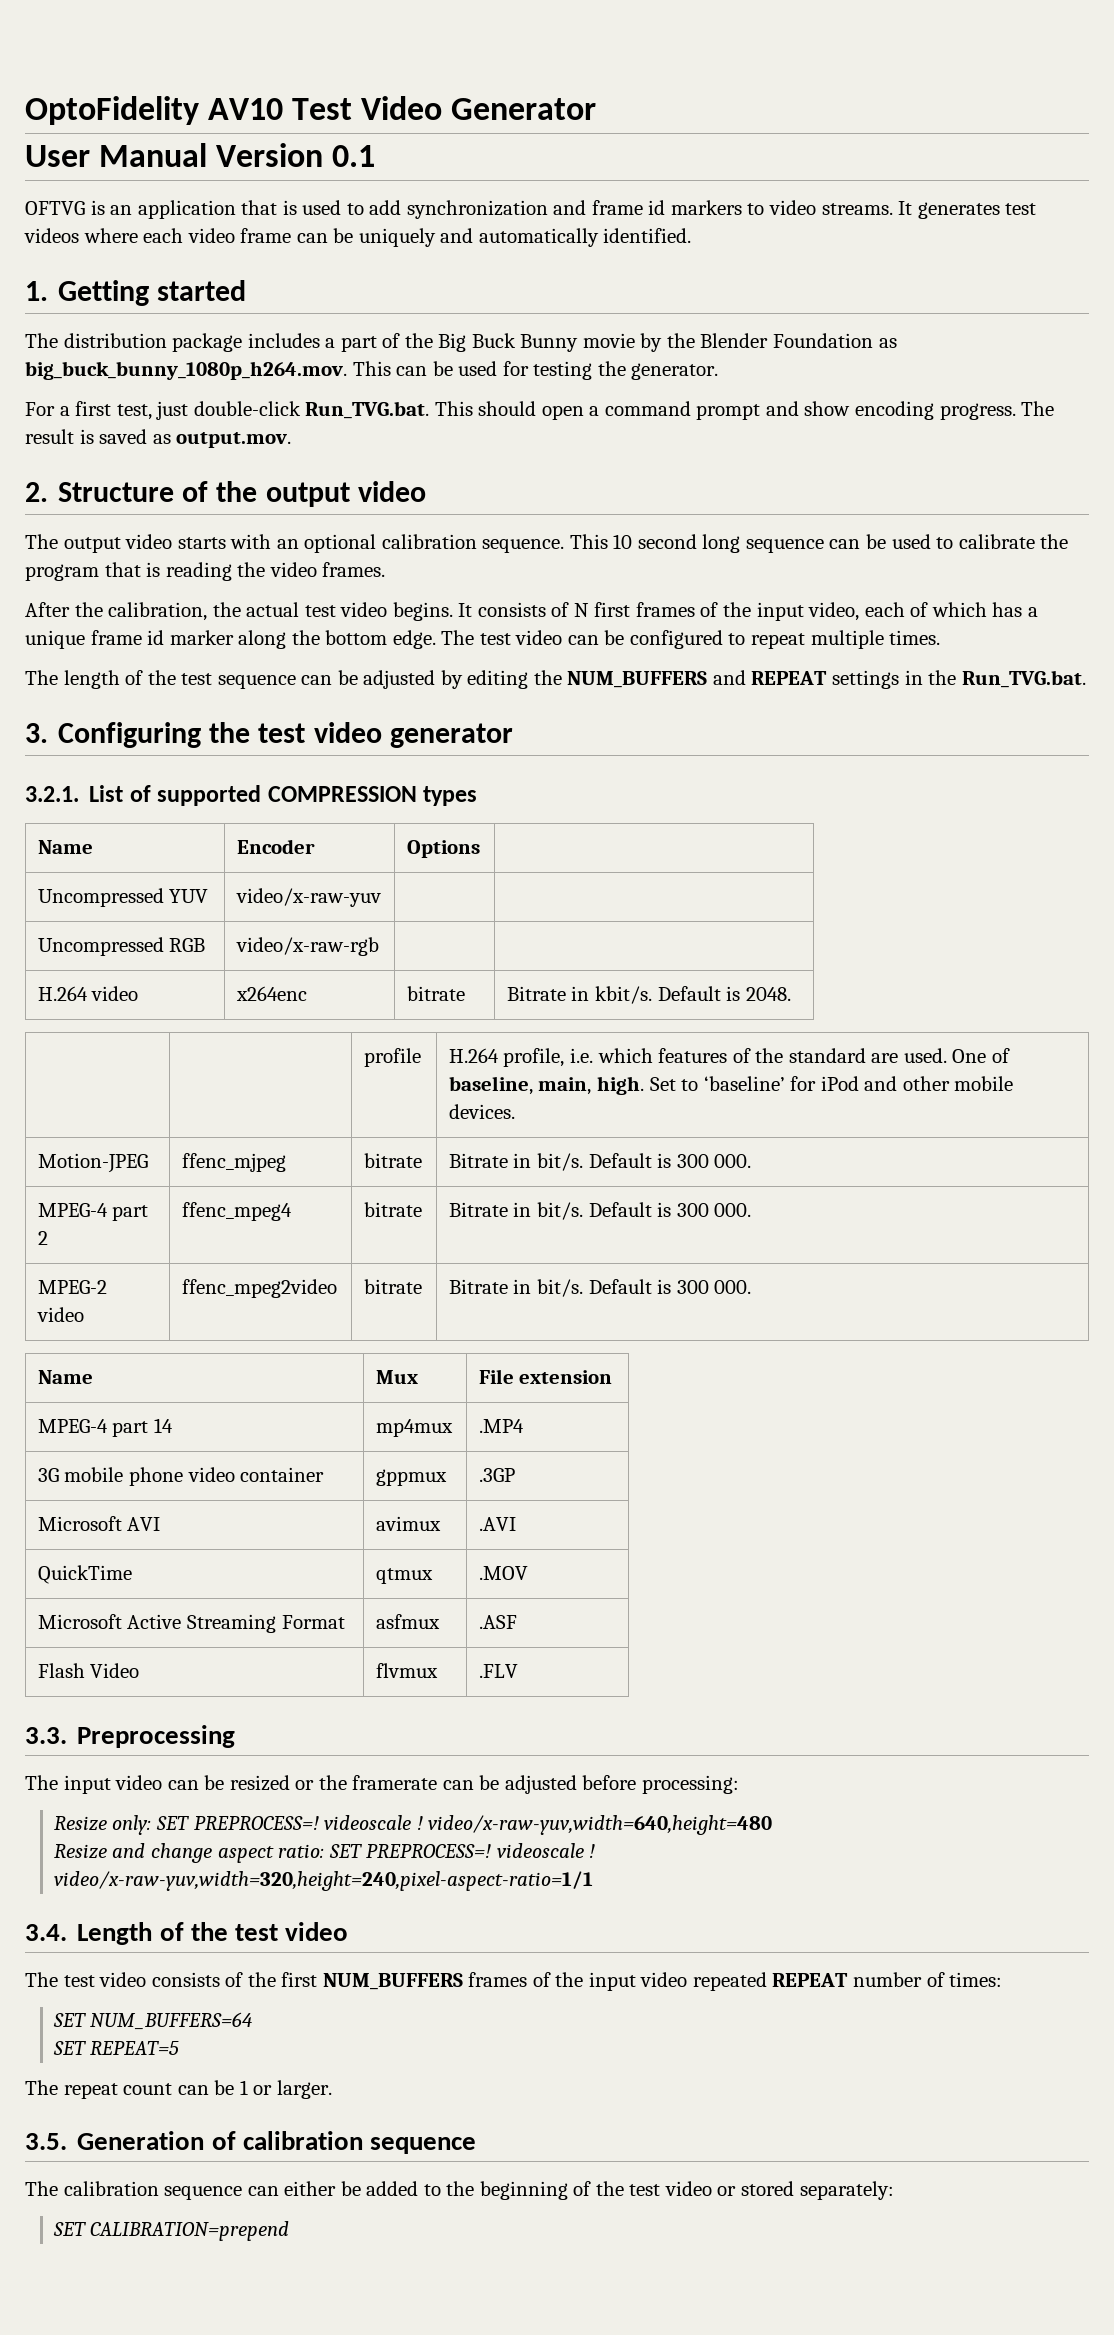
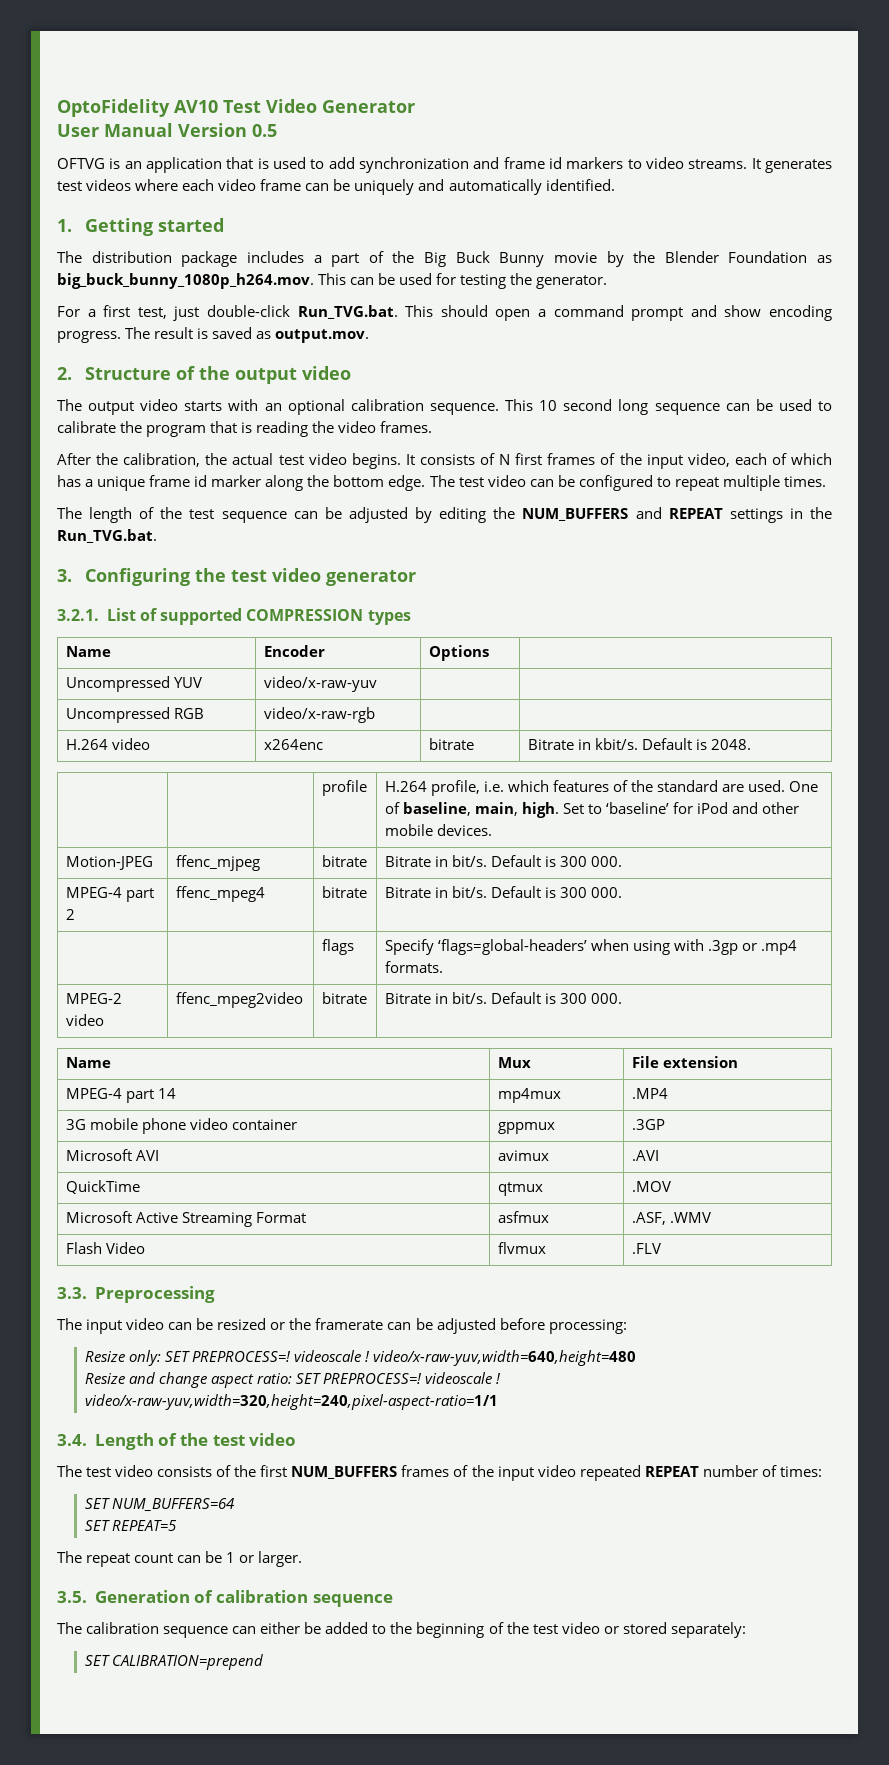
- User Manual Version 0.1
+ User Manual Version 0.5
+ | | flags | Specify ‘flags=global-headers’ when using with .3gp or .mp4 formats.
- Microsoft Active Streaming Format | asfmux | .ASF
+ Microsoft Active Streaming Format | asfmux | .ASF, .WMV

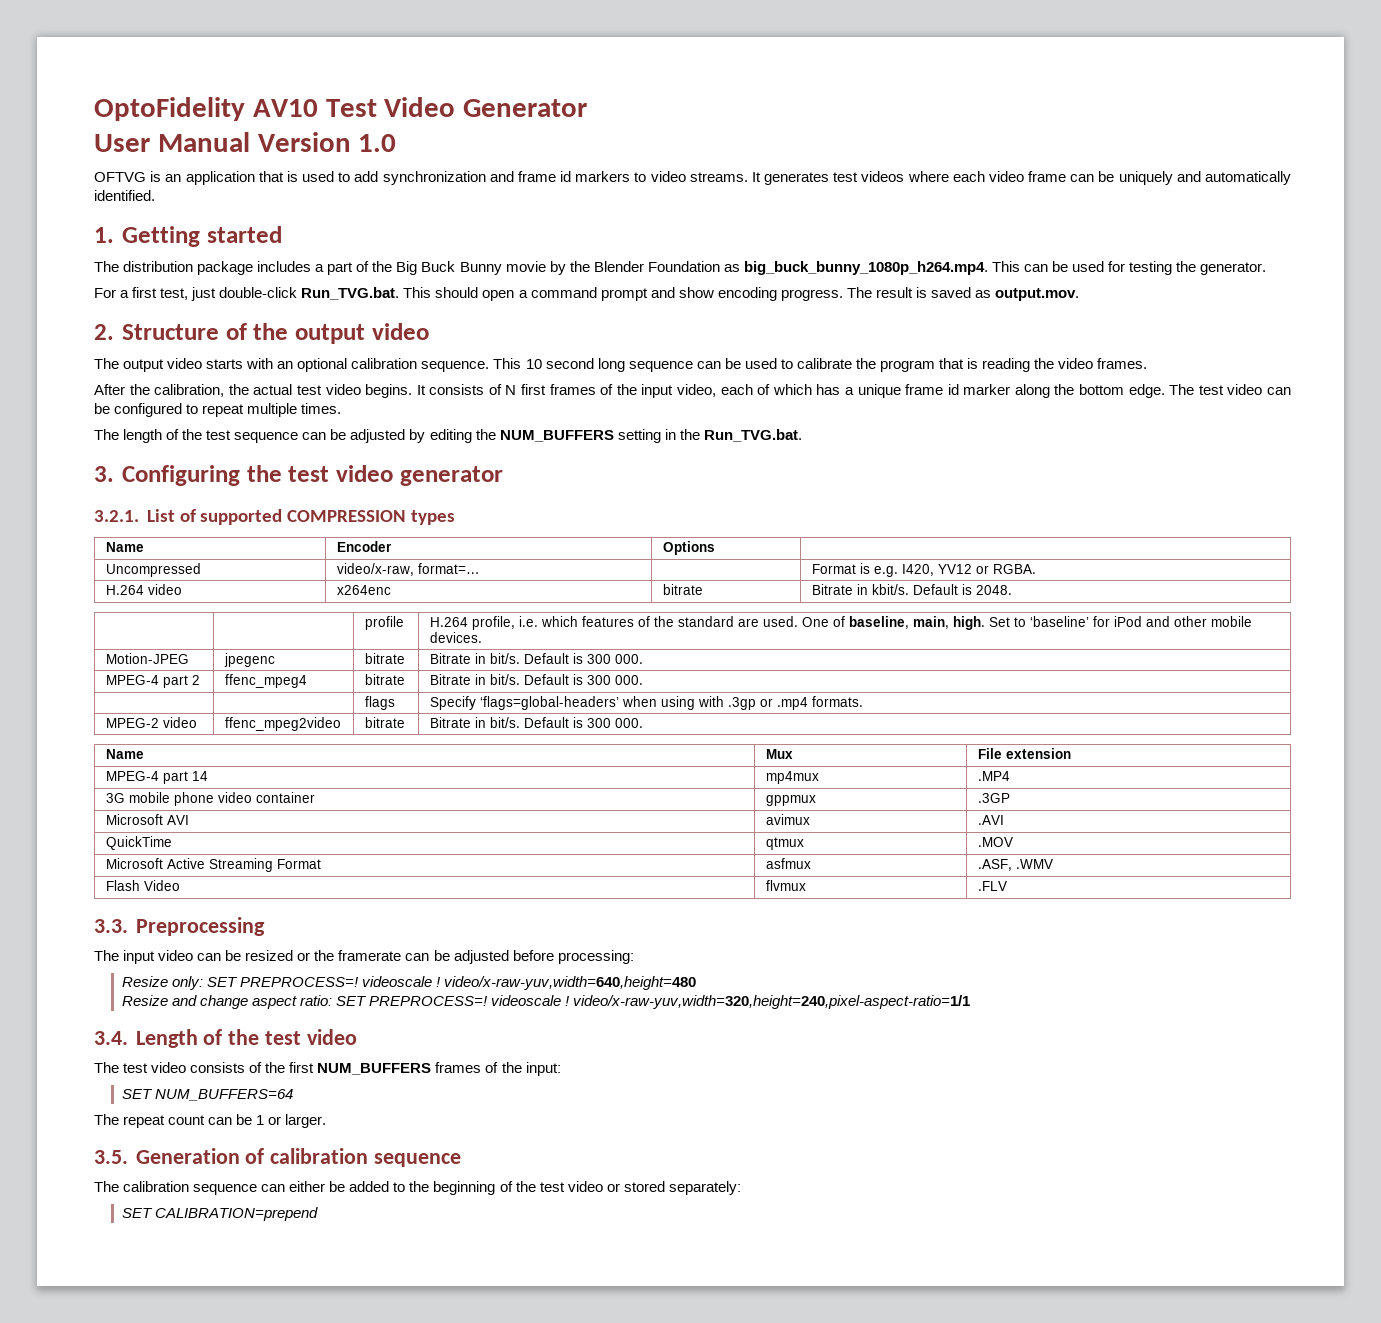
- User Manual Version 0.5
+ User Manual Version 1.0
- The distribution package includes a part of the Big Buck Bunny movie by the Blender Foundation as big_buck_bunny_1080p_h264.mov. This can be used for testing the generator.
+ The distribution package includes a part of the Big Buck Bunny movie by the Blender Foundation as big_buck_bunny_1080p_h264.mp4. This can be used for testing the generator.
- The length of the test sequence can be adjusted by editing the NUM_BUFFERS and REPEAT settings in the Run_TVG.bat.
+ The length of the test sequence can be adjusted by editing the NUM_BUFFERS setting in the Run_TVG.bat.
- Uncompressed YUV | video/x-raw-yuv | |
- Uncompressed RGB | video/x-raw-rgb | |
+ Uncompressed | video/x-raw, format=… | | Format is e.g. I420, YV12 or RGBA.
- Motion-JPEG | ffenc_mjpeg | bitrate | Bitrate in bit/s. Default is 300 000.
+ Motion-JPEG | jpegenc | bitrate | Bitrate in bit/s. Default is 300 000.
- The test video consists of the first NUM_BUFFERS frames of the input video repeated REPEAT number of times:
+ The test video consists of the first NUM_BUFFERS frames of the input:
- SET REPEAT=5

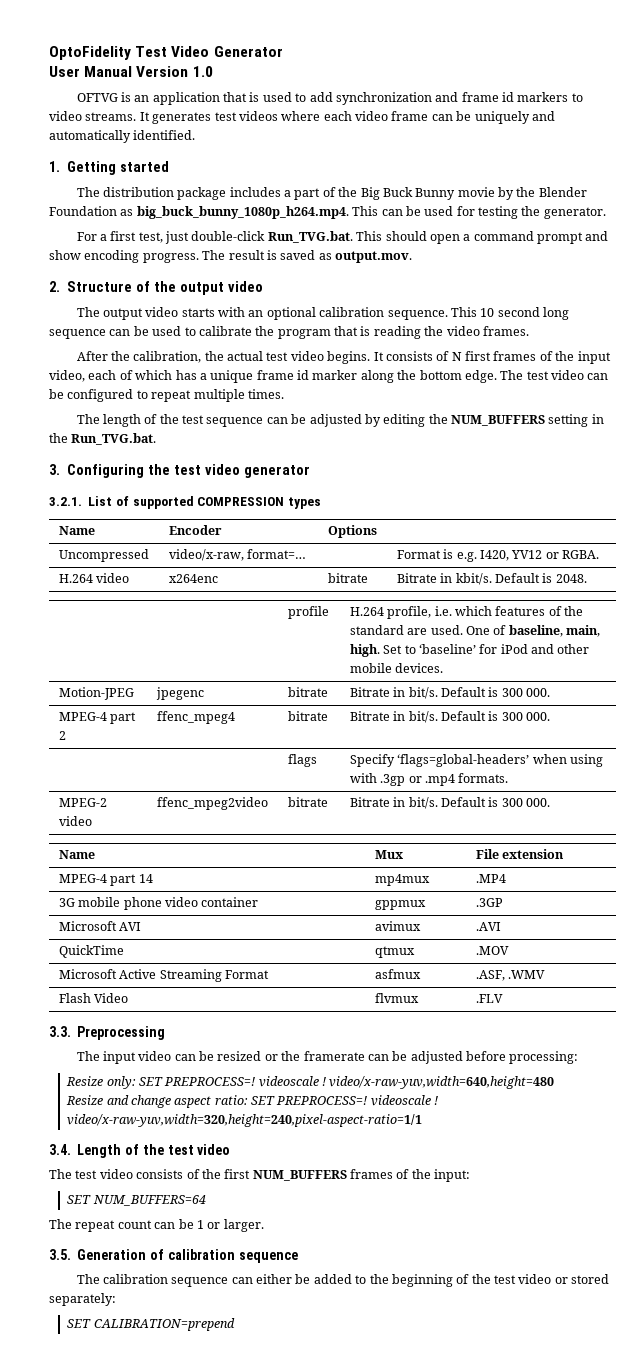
- OptoFidelity AV10 Test Video Generator
+ OptoFidelity Test Video Generator

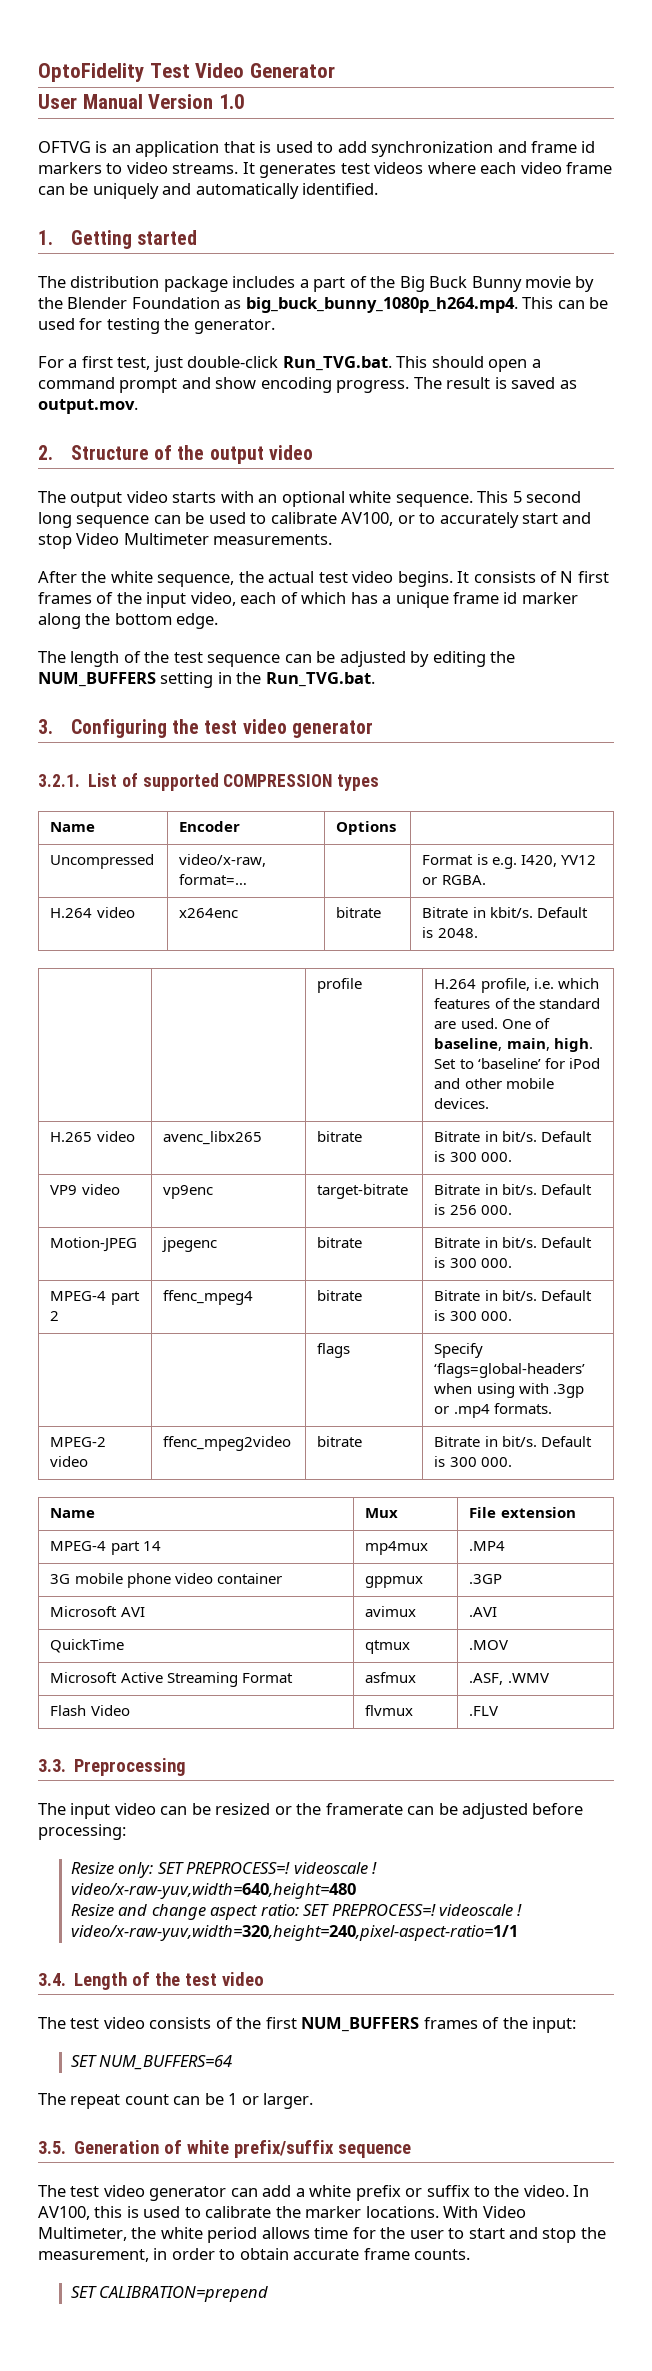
- The output video starts with an optional calibration sequence.
+ The output video starts with an optional white sequence.
- This 10 second long sequence can be used to calibrate the program that is reading the video frames.
+ This 5 second long sequence can be used to calibrate AV100, or to accurately start and stop Video Multimeter measurements.
- After the calibration, the actual test video begins.
+ After the white sequence, the actual test video begins.
- The test video can be configured to repeat multiple times.
+ H.265 video | avenc_libx265 | bitrate | Bitrate in bit/s. Default is 300 000.
+ VP9 video | vp9enc | target-bitrate | Bitrate in bit/s. Default is 256 000.
- 3.5. Generation of calibration sequence
+ 3.5. Generation of white prefix/suffix sequence
- The calibration sequence can either be added to the beginning of the test video or stored separately:
+ The test video generator can add a white prefix or suffix to the video. In AV100, this is used to calibrate the marker locations. With Video Multimeter, the white period allows time for the user to start and stop the measurement, in order to obtain accurate frame counts.

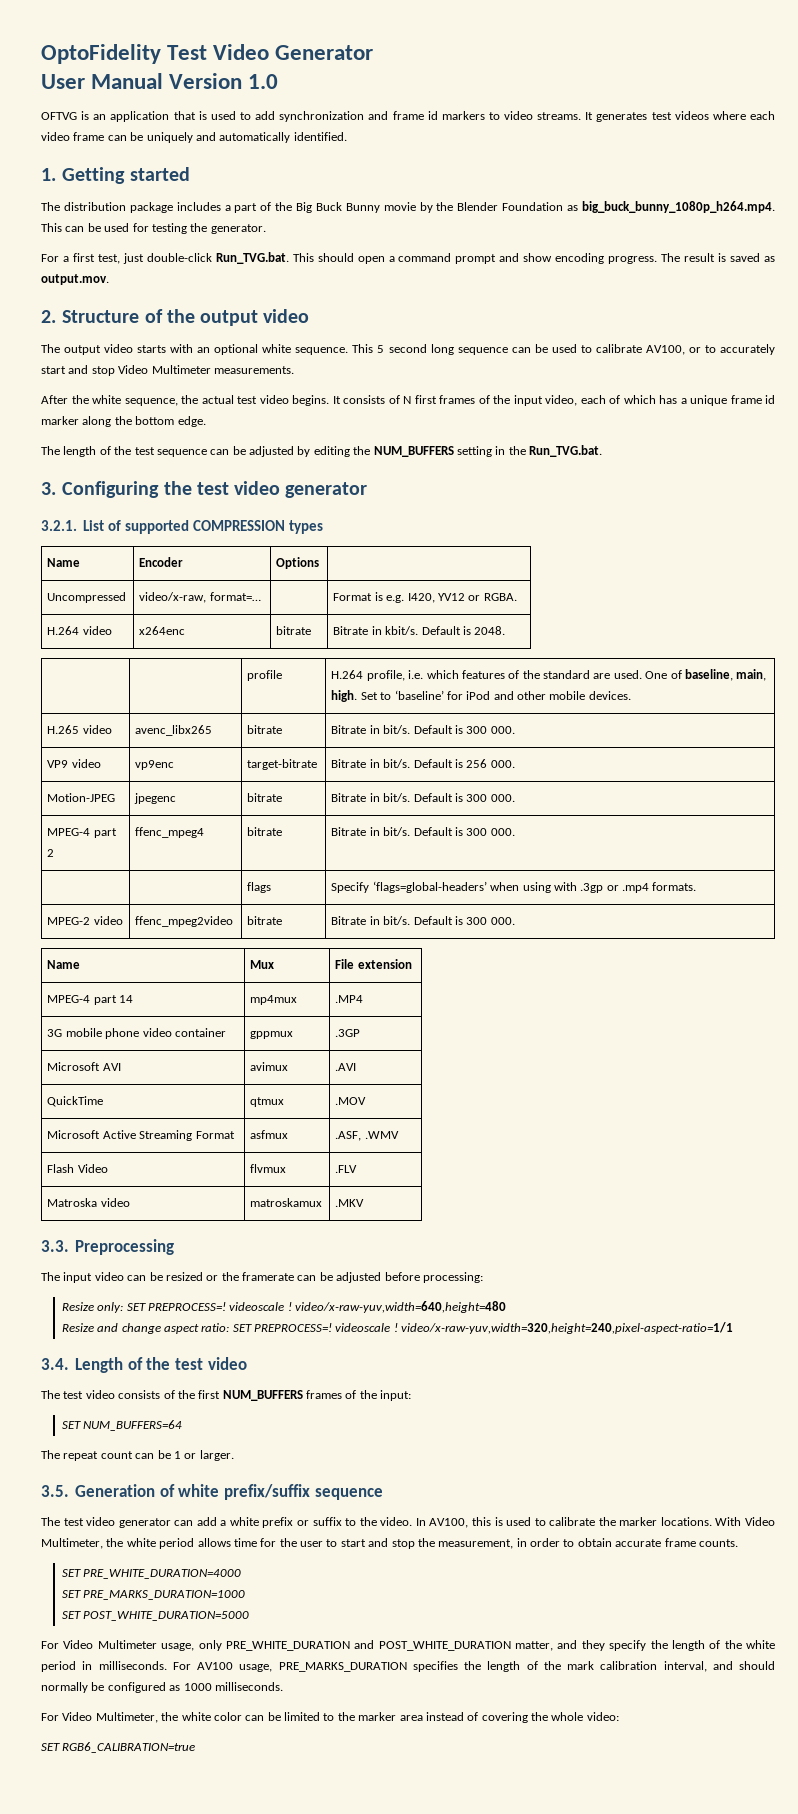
+ Matroska video | matroskamux | .MKV
- SET CALIBRATION=prepend
+ SET PRE_WHITE_DURATION=4000
+ SET PRE_MARKS_DURATION=1000
+ SET POST_WHITE_DURATION=5000
+ For Video Multimeter usage, only PRE_WHITE_DURATION and POST_WHITE_DURATION matter, and they specify the length of the white period in milliseconds. For AV100 usage, PRE_MARKS_DURATION specifies the length of the mark calibration interval, and should normally be configured as 1000 milliseconds.
+ For Video Multimeter, the white color can be limited to the marker area instead of covering the whole video:
+ SET RGB6_CALIBRATION=true

